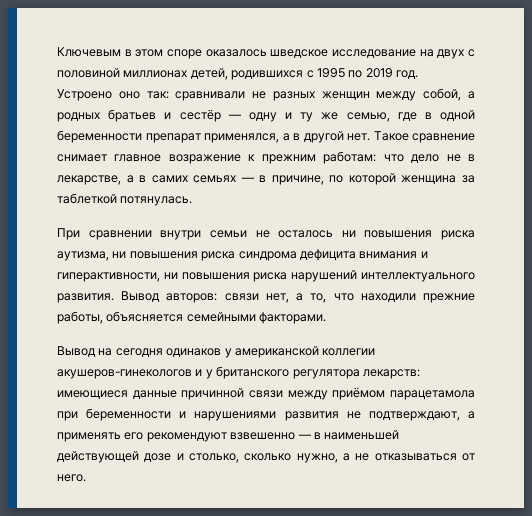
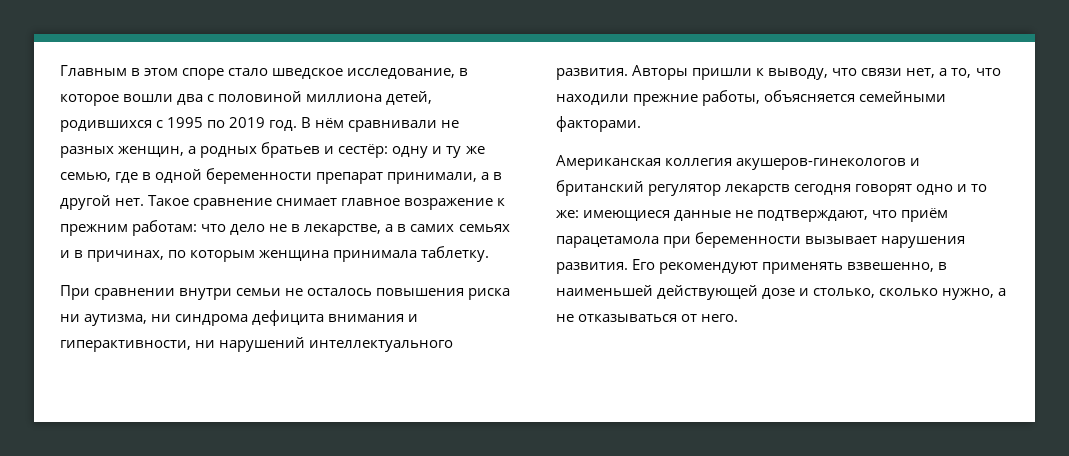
- Ключевым в этом споре оказалось шведское исследование на двух с половиной миллионах детей, родившихся с 1995 по 2019 год.
+ Главным в этом споре стало шведское исследование, в которое вошли два с половиной миллиона детей, родившихся с 1995 по 2019 год.
- Устроено оно так: сравнивали не разных женщин между собой, а родных братьев и сестёр — одну и ту же семью, где в одной беременности препарат применялся, а в другой нет.
+ В нём сравнивали не разных женщин, а родных братьев и сестёр: одну и ту же семью, где в одной беременности препарат принимали, а в другой нет.
- Такое сравнение снимает главное возражение к прежним работам: что дело не в лекарстве, а в самих семьях — в причине, по которой женщина за таблеткой потянулась.
+ Такое сравнение снимает главное возражение к прежним работам: что дело не в лекарстве, а в самих семьях и в причинах, по которым женщина принимала таблетку.
- При сравнении внутри семьи не осталось ни повышения риска аутизма, ни повышения риска синдрома дефицита внимания и гиперактивности, ни повышения риска нарушений интеллектуального развития.
+ При сравнении внутри семьи не осталось повышения риска ни аутизма, ни синдрома дефицита внимания и гиперактивности, ни нарушений интеллектуального развития.
- Вывод авторов: связи нет, а то, что находили прежние работы, объясняется семейными факторами.
+ Авторы пришли к выводу, что связи нет, а то, что находили прежние работы, объясняется семейными факторами.
- Вывод на сегодня одинаков у американской коллегии акушеров-гинекологов и у британского регулятора лекарств: имеющиеся данные причинной связи между приёмом парацетамола при беременности и нарушениями развития не подтверждают, а применять его рекомендуют взвешенно — в наименьшей действующей дозе и столько, сколько нужно, а не отказываться от него.
+ Американская коллегия акушеров-гинекологов и британский регулятор лекарств сегодня говорят одно и то же: имеющиеся данные не подтверждают, что приём парацетамола при беременности вызывает нарушения развития. Его рекомендуют применять взвешенно, в наименьшей действующей дозе и столько, сколько нужно, а не отказываться от него.

